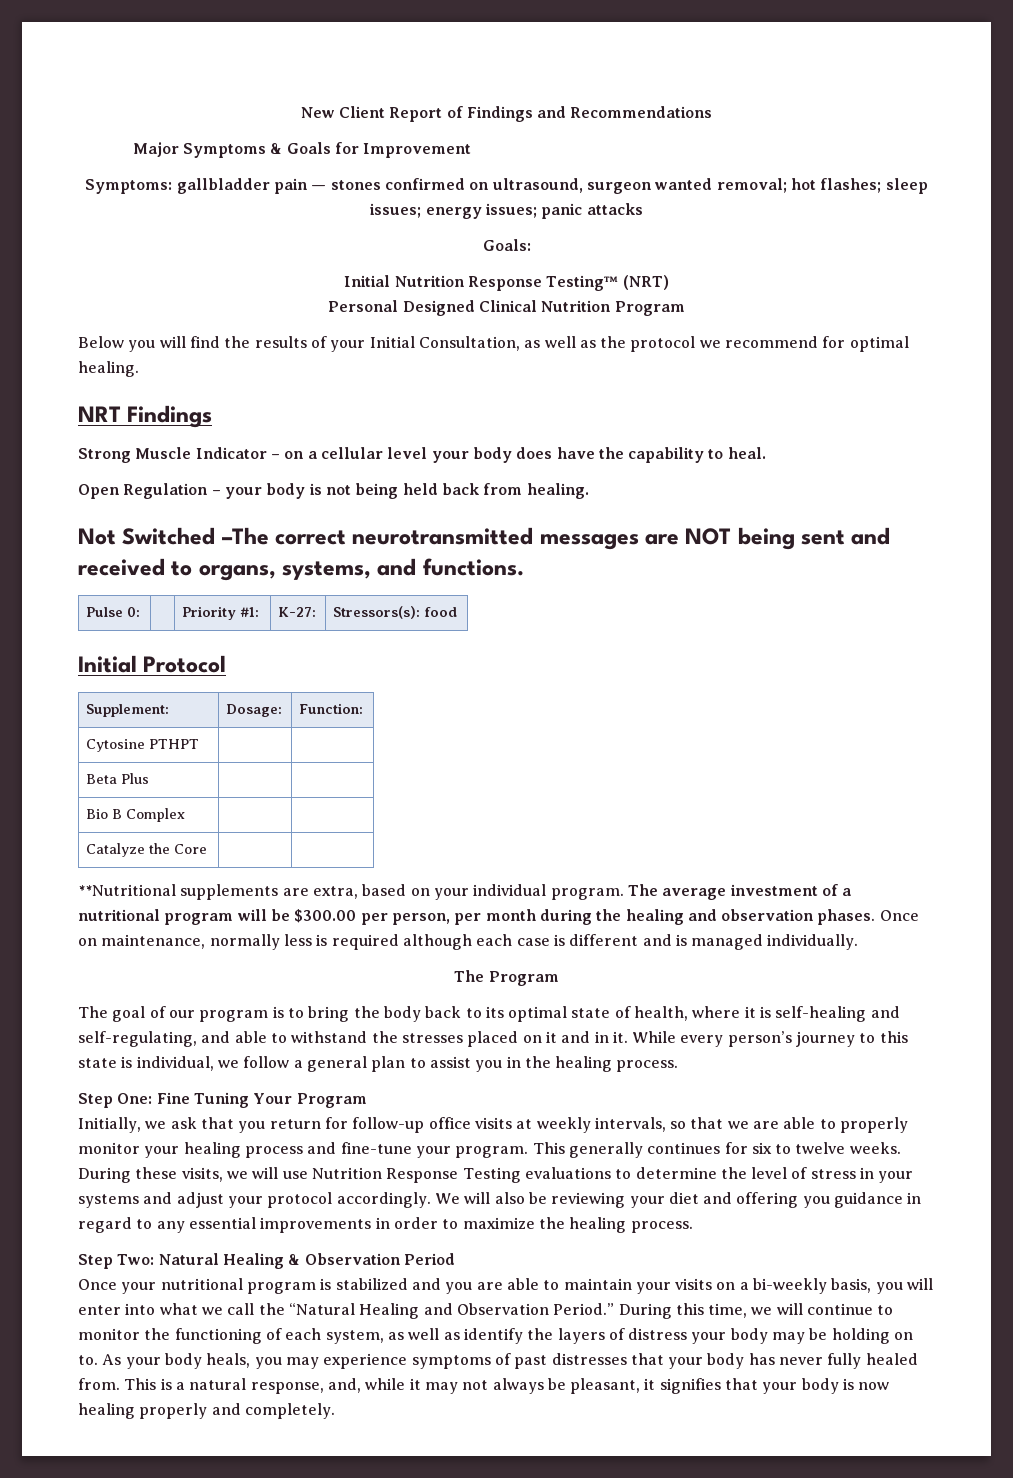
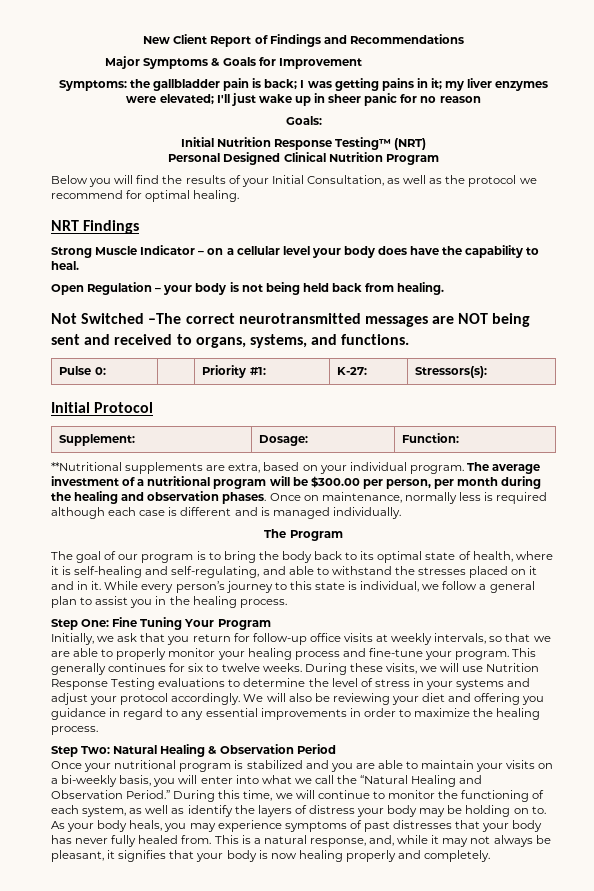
- Symptoms: gallbladder pain — stones confirmed on ultrasound, surgeon wanted removal; hot flashes; sleep issues; energy issues; panic attacks
+ Symptoms: the gallbladder pain is back; I was getting pains in it; my liver enzymes were elevated; I'll just wake up in sheer panic for no reason
- Pulse 0: | | Priority #1: | K-27: | Stressors(s): food
+ Pulse 0: | | Priority #1: | K-27: | Stressors(s):
- Cytosine PTHPT | |
- Beta Plus | |
- Bio B Complex | |
- Catalyze the Core | |

